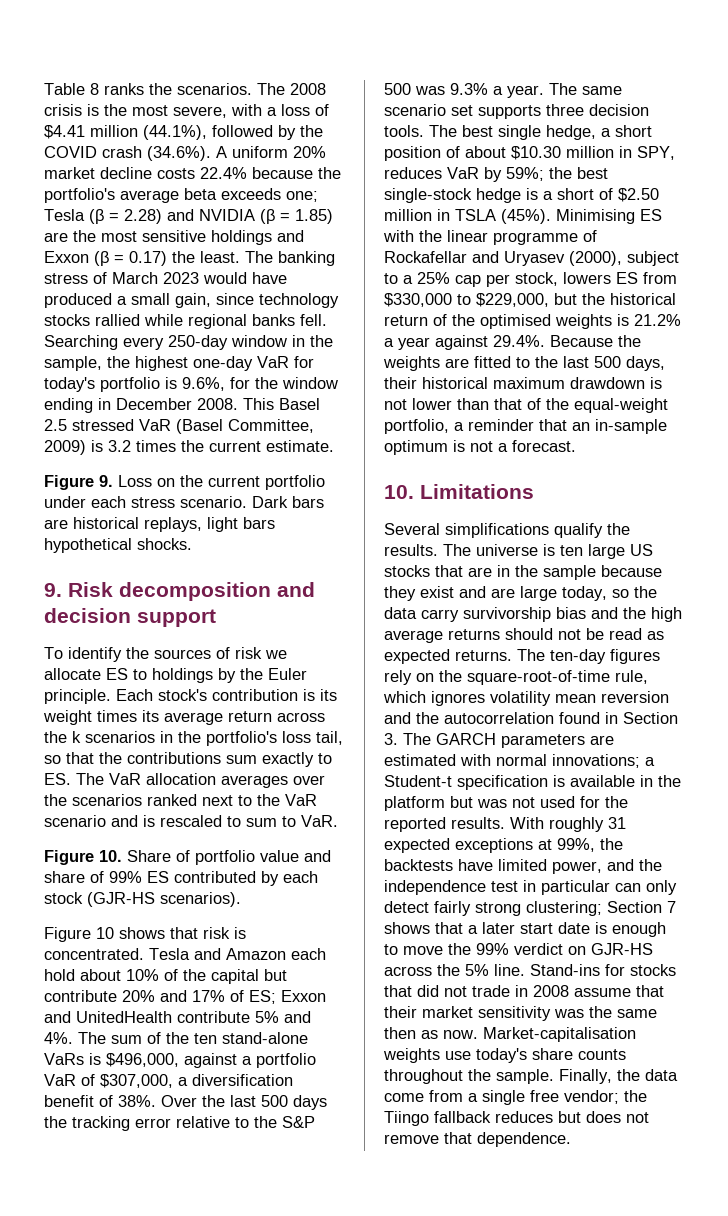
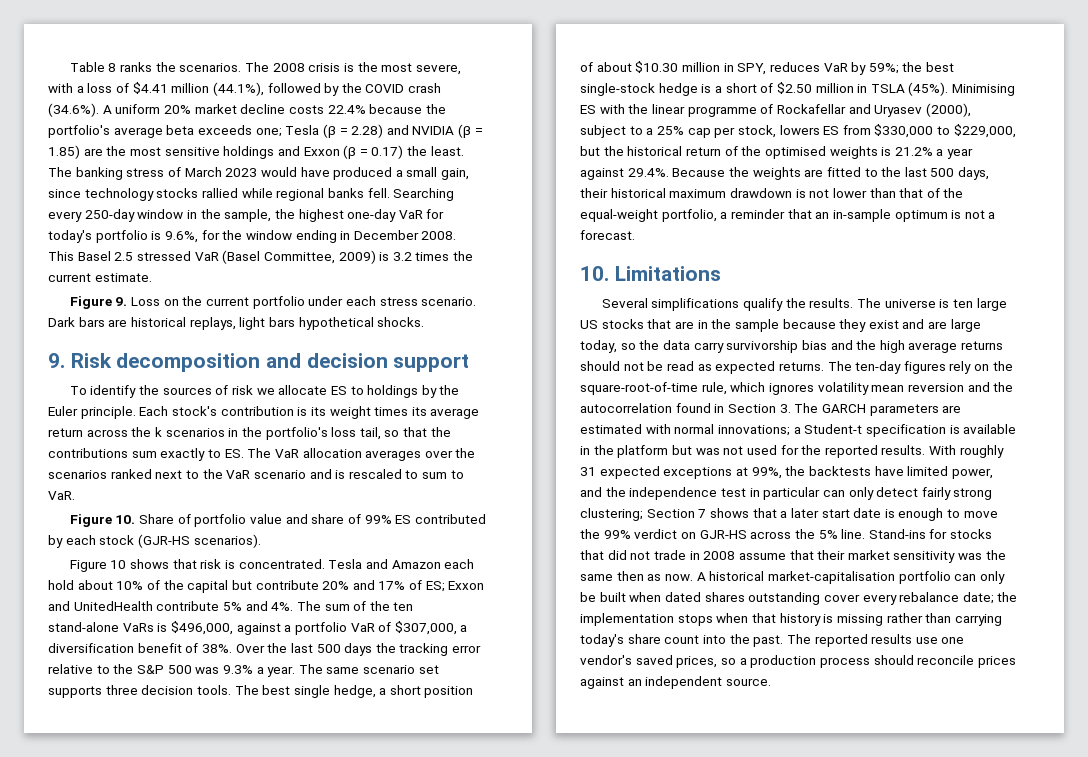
- Market-capitalisation weights use today's share counts throughout the sample. Finally, the data come from a single free vendor; the Tiingo fallback reduces but does not remove that dependence.
+ A historical market-capitalisation portfolio can only be built when dated shares outstanding cover every rebalance date; the implementation stops when that history is missing rather than carrying today's share count into the past. The reported results use one vendor's saved prices, so a production process should reconcile prices against an independent source.

